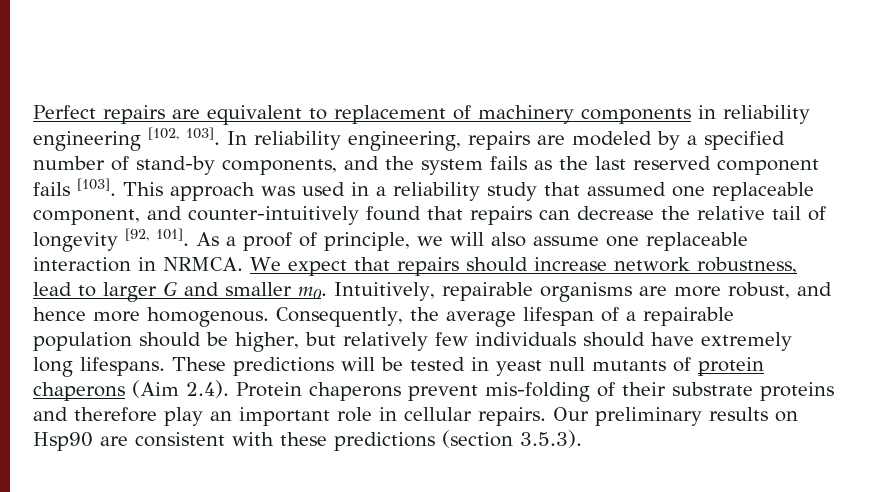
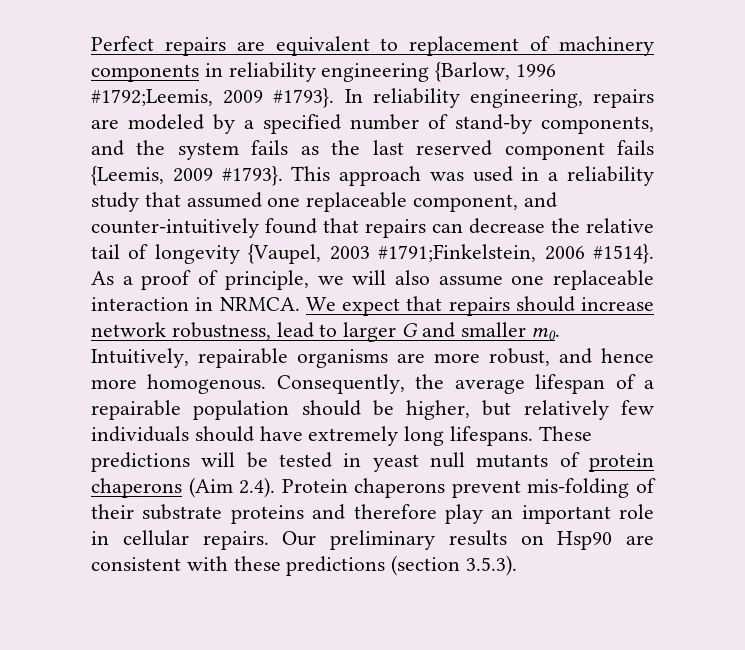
- Perfect repairs are equivalent to replacement of machinery components in reliability engineering [102, 103].
+ Perfect repairs are equivalent to replacement of machinery components in reliability engineering {Barlow, 1996 #1792;Leemis, 2009 #1793}.
- In reliability engineering, repairs are modeled by a specified number of stand-by components, and the system fails as the last reserved component fails [103].
+ In reliability engineering, repairs are modeled by a specified number of stand-by components, and the system fails as the last reserved component fails {Leemis, 2009 #1793}.
- This approach was used in a reliability study that assumed one replaceable component, and counter-intuitively found that repairs can decrease the relative tail of longevity [92, 101].
+ This approach was used in a reliability study that assumed one replaceable component, and counter-intuitively found that repairs can decrease the relative tail of longevity {Vaupel, 2003 #1791;Finkelstein, 2006 #1514}.

